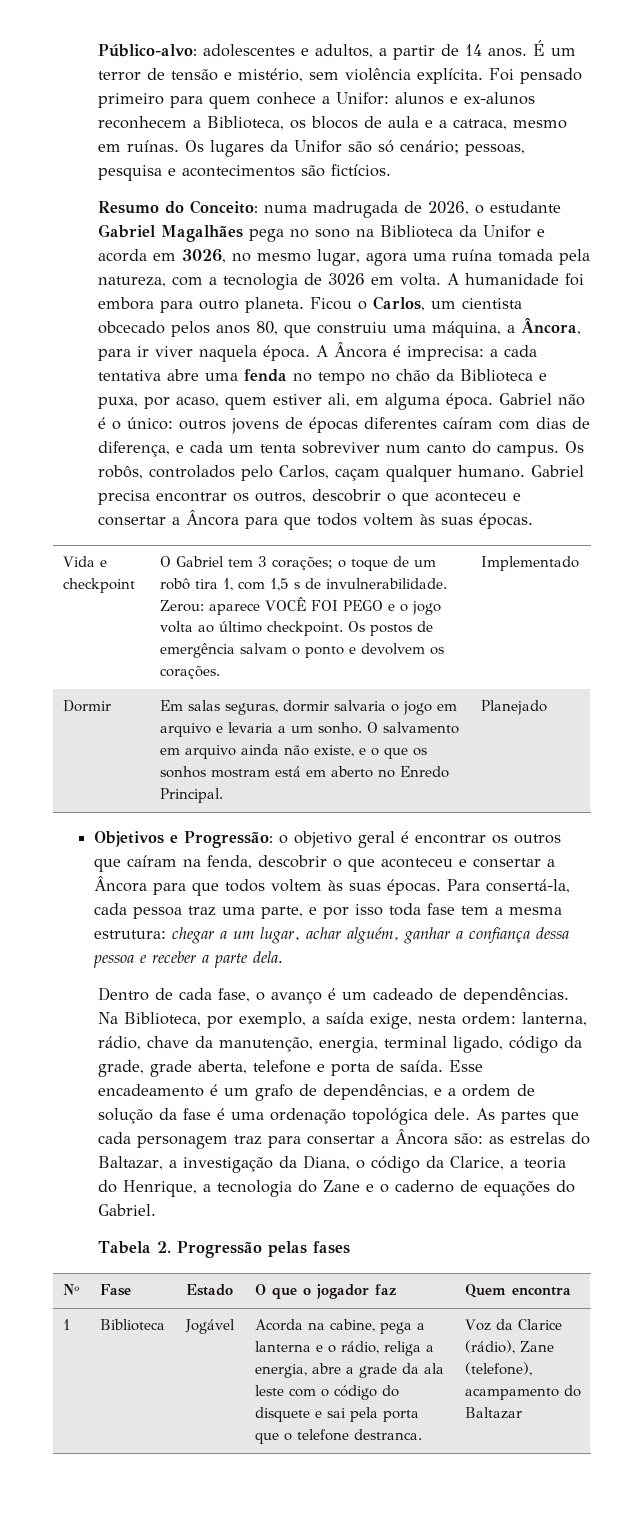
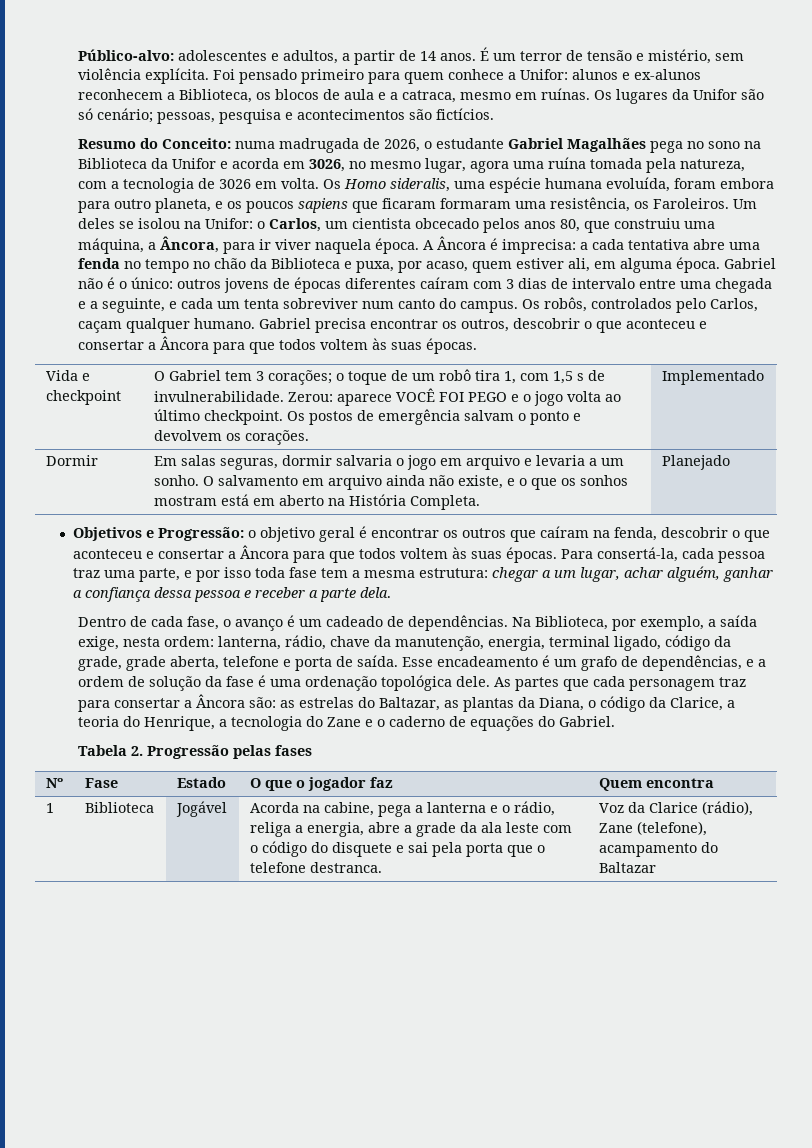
- A humanidade foi embora para outro planeta. Ficou o Carlos, um cientista obcecado pelos anos 80, que construiu uma máquina, a Âncora, para ir viver naquela época.
+ Os Homo sideralis, uma espécie humana evoluída, foram embora para outro planeta, e os poucos sapiens que ficaram formaram uma resistência, os Faroleiros. Um deles se isolou na Unifor: o Carlos, um cientista obcecado pelos anos 80, que construiu uma máquina, a Âncora, para ir viver naquela época.
- Gabriel não é o único: outros jovens de épocas diferentes caíram com dias de diferença, e cada um tenta sobreviver num canto do campus.
+ Gabriel não é o único: outros jovens de épocas diferentes caíram com 3 dias de intervalo entre uma chegada e a seguinte, e cada um tenta sobreviver num canto do campus.
- Dormir | Em salas seguras, dormir salvaria o jogo em arquivo e levaria a um sonho. O salvamento em arquivo ainda não existe, e o que os sonhos mostram está em aberto no Enredo Principal. | Planejado
+ Dormir | Em salas seguras, dormir salvaria o jogo em arquivo e levaria a um sonho. O salvamento em arquivo ainda não existe, e o que os sonhos mostram está em aberto na História Completa. | Planejado
- As partes que cada personagem traz para consertar a Âncora são: as estrelas do Baltazar, a investigação da Diana, o código da Clarice, a teoria do Henrique, a tecnologia do Zane e o caderno de equações do Gabriel.
+ As partes que cada personagem traz para consertar a Âncora são: as estrelas do Baltazar, as plantas da Diana, o código da Clarice, a teoria do Henrique, a tecnologia do Zane e o caderno de equações do Gabriel.

